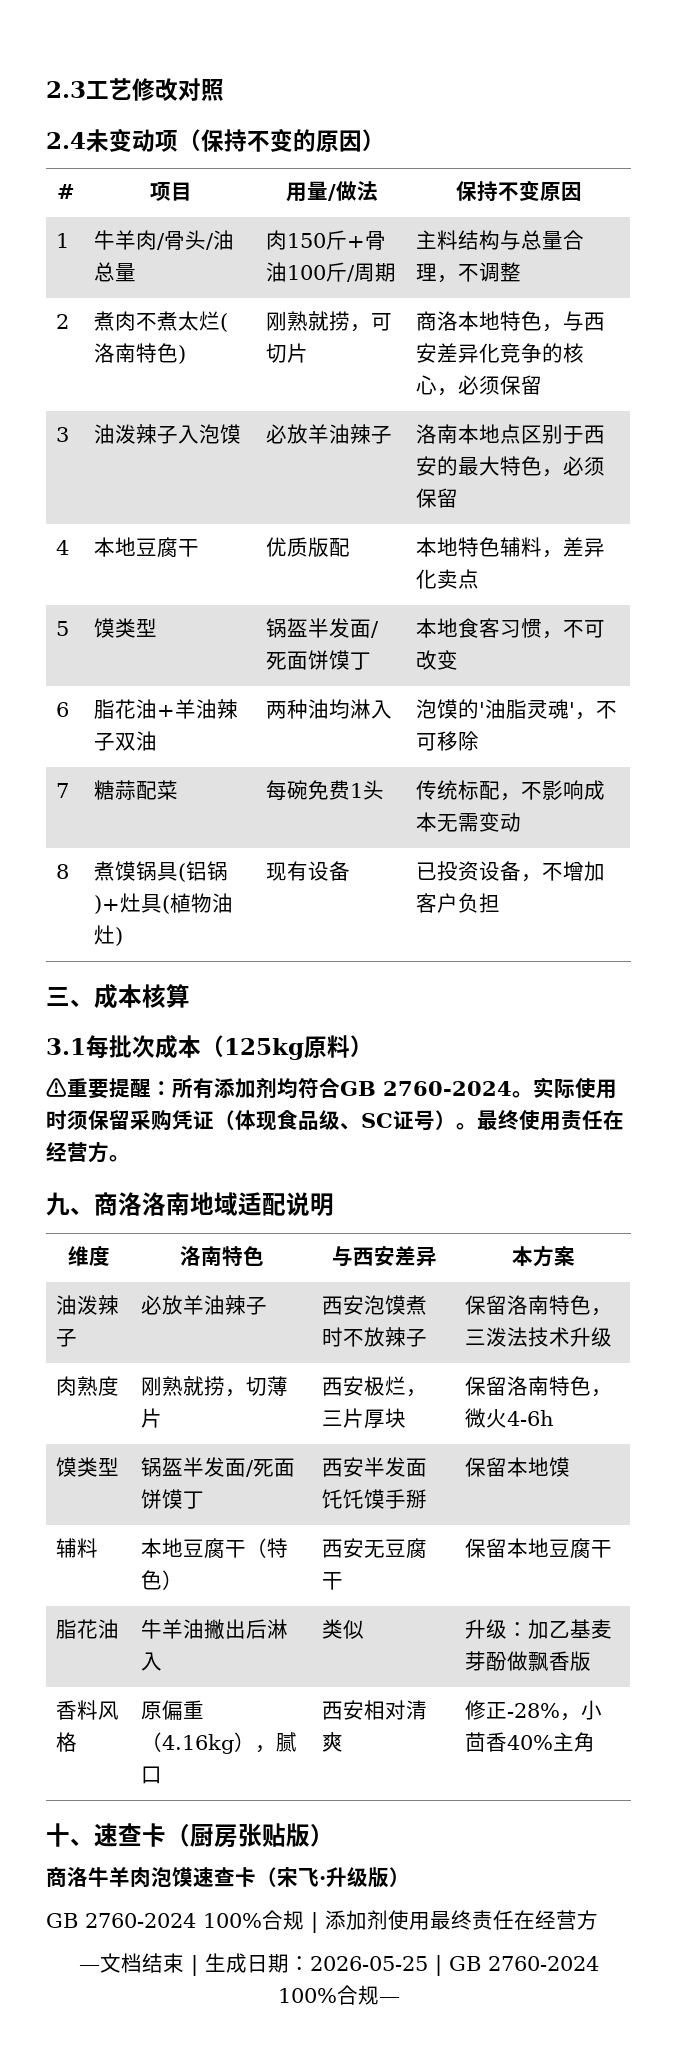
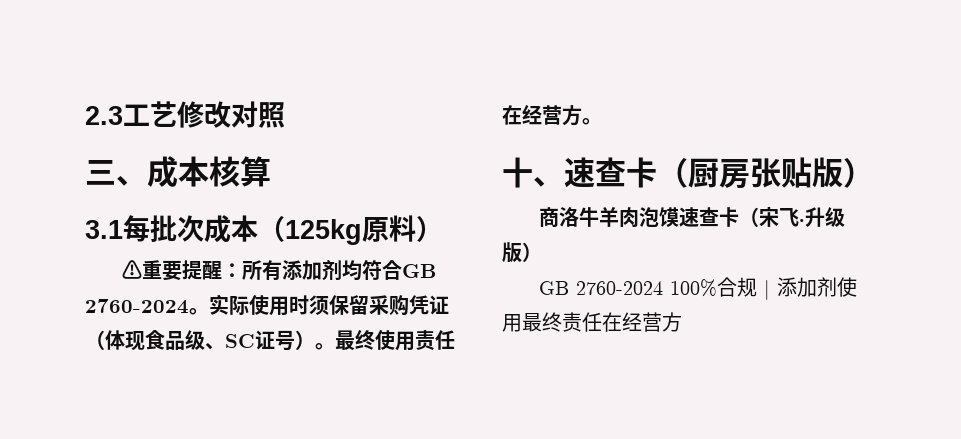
- 2.4未变动项（保持不变的原因）
- # | 项目 | 用量/做法 | 保持不变原因
- 1 | 牛羊肉/骨头/油总量 | 肉150斤+骨油100斤/周期 | 主料结构与总量合理，不调整
- 2 | 煮肉不煮太烂(洛南特色) | 刚熟就捞，可切片 | 商洛本地特色，与西安差异化竞争的核心，必须保留
- 3 | 油泼辣子入泡馍 | 必放羊油辣子 | 洛南本地点区别于西安的最大特色，必须保留
- 4 | 本地豆腐干 | 优质版配 | 本地特色辅料，差异化卖点
- 5 | 馍类型 | 锅盔半发面/死面饼馍丁 | 本地食客习惯，不可改变
- 6 | 脂花油+羊油辣子双油 | 两种油均淋入 | 泡馍的'油脂灵魂'，不可移除
- 7 | 糖蒜配菜 | 每碗免费1头 | 传统标配，不影响成本无需变动
- 8 | 煮馍锅具(铝锅)+灶具(植物油灶) | 现有设备 | 已投资设备，不增加客户负担
- 九、商洛洛南地域适配说明
- 维度 | 洛南特色 | 与西安差异 | 本方案
- 油泼辣子 | 必放羊油辣子 | 西安泡馍煮时不放辣子 | 保留洛南特色，三泼法技术升级
- 肉熟度 | 刚熟就捞，切薄片 | 西安极烂，三片厚块 | 保留洛南特色，微火4-6h
- 馍类型 | 锅盔半发面/死面饼馍丁 | 西安半发面饦饦馍手掰 | 保留本地馍
- 辅料 | 本地豆腐干（特色） | 西安无豆腐干 | 保留本地豆腐干
- 脂花油 | 牛羊油撇出后淋入 | 类似 | 升级：加乙基麦芽酚做飘香版
- 香料风格 | 原偏重（4.16kg），腻口 | 西安相对清爽 | 修正-28%，小茴香40%主角
- —文档结束 | 生成日期：2026-05-25 | GB 2760-2024 100%合规—

